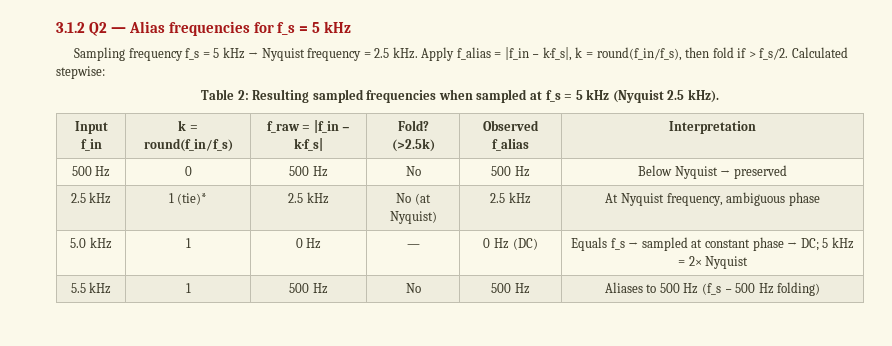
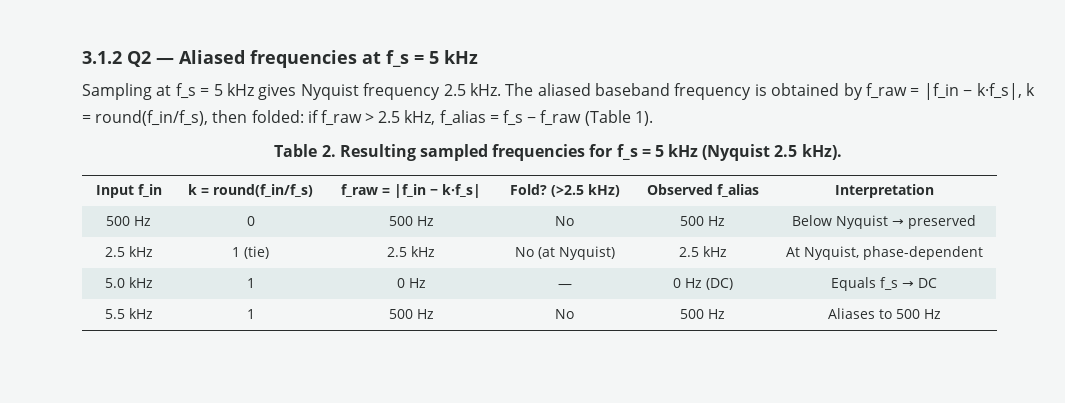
- 3.1.2 Q2 — Alias frequencies for f_s = 5 kHz
+ 3.1.2 Q2 — Aliased frequencies at f_s = 5 kHz
- Sampling frequency f_s = 5 kHz → Nyquist frequency = 2.5 kHz.
+ Sampling at f_s = 5 kHz gives Nyquist frequency 2.5 kHz.
- Apply f_alias = |f_in − k·f_s|, k = round(f_in/f_s), then fold if > f_s/2. Calculated stepwise:
+ The aliased baseband frequency is obtained by f_raw = |f_in − k·f_s|, k = round(f_in/f_s), then folded: if f_raw > 2.5 kHz, f_alias = f_s − f_raw (Table 1).
- Table 2: Resulting sampled frequencies when sampled at f_s = 5 kHz (Nyquist 2.5 kHz).
+ Table 2. Resulting sampled frequencies for f_s = 5 kHz (Nyquist 2.5 kHz).
- Input f_in | k = round(f_in/f_s) | f_raw = |f_in − k·f_s| | Fold? (>2.5k) | Observed f_alias | Interpretation
+ Input f_in | k = round(f_in/f_s) | f_raw = |f_in − k·f_s| | Fold? (>2.5 kHz) | Observed f_alias | Interpretation
- 2.5 kHz | 1 (tie)* | 2.5 kHz | No (at Nyquist) | 2.5 kHz | At Nyquist frequency, ambiguous phase
+ 2.5 kHz | 1 (tie) | 2.5 kHz | No (at Nyquist) | 2.5 kHz | At Nyquist, phase-dependent
- 5.0 kHz | 1 | 0 Hz | — | 0 Hz (DC) | Equals f_s → sampled at constant phase → DC; 5 kHz = 2× Nyquist
+ 5.0 kHz | 1 | 0 Hz | — | 0 Hz (DC) | Equals f_s → DC
- 5.5 kHz | 1 | 500 Hz | No | 500 Hz | Aliases to 500 Hz (f_s − 500 Hz folding)
+ 5.5 kHz | 1 | 500 Hz | No | 500 Hz | Aliases to 500 Hz

